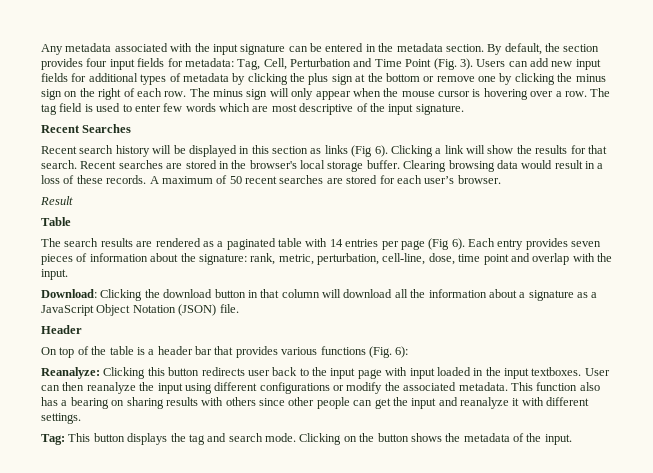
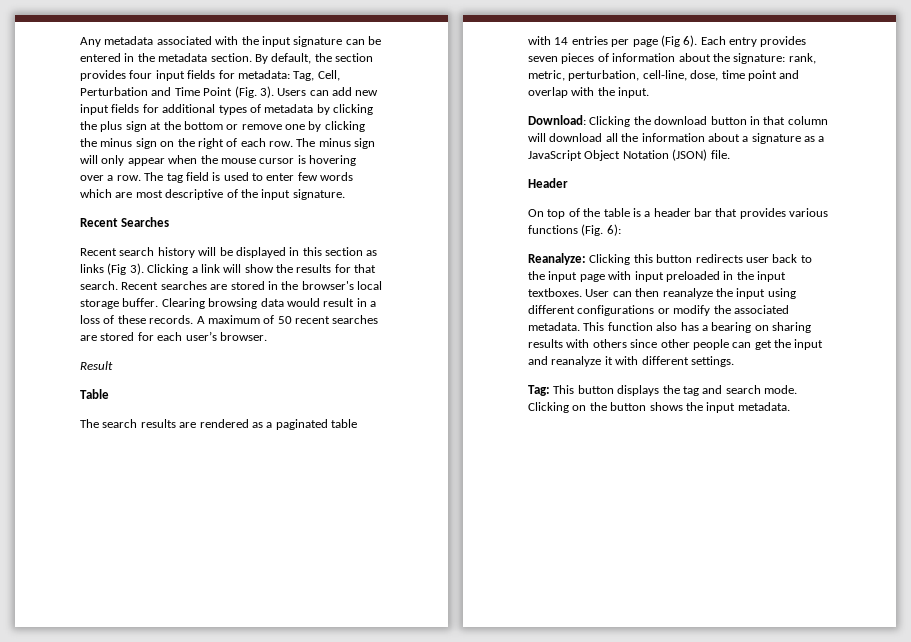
- Recent search history will be displayed in this section as links (Fig 6).
+ Recent search history will be displayed in this section as links (Fig 3).
- Reanalyze: Clicking this button redirects user back to the input page with input loaded in the input textboxes.
+ Reanalyze: Clicking this button redirects user back to the input page with input preloaded in the input textboxes.
- Clicking on the button shows the metadata of the input.
+ Clicking on the button shows the input metadata.

